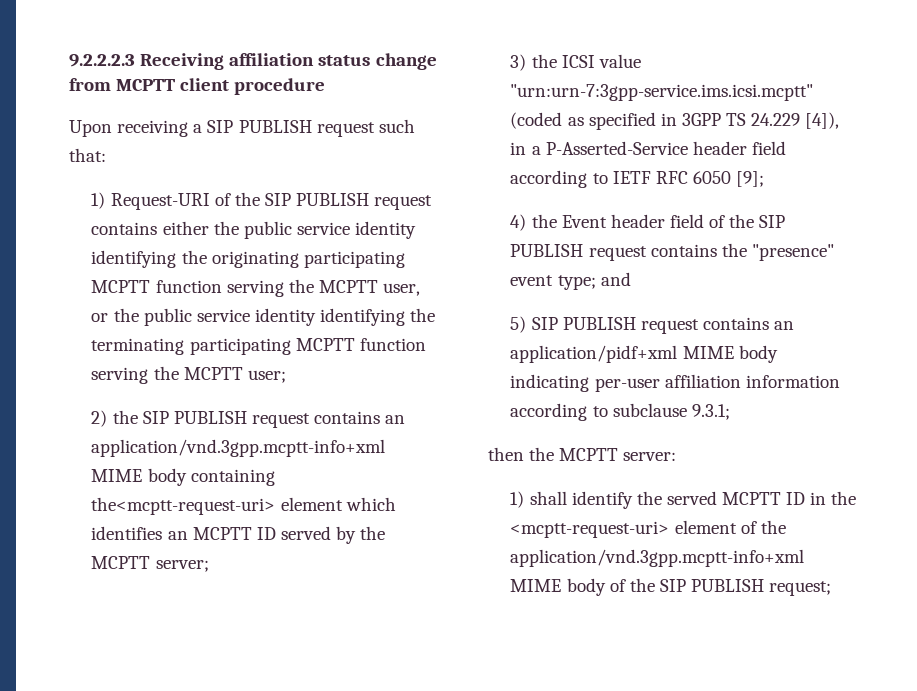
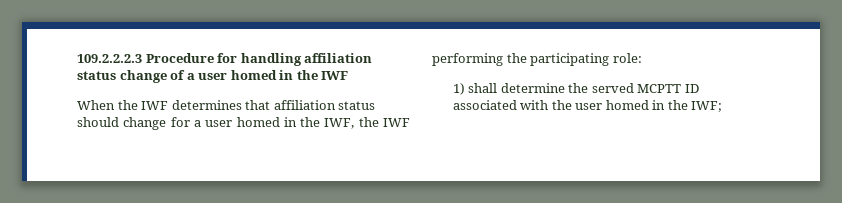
- 9.2.2.2.3 Receiving affiliation status change from MCPTT client procedure
- Upon receiving a SIP PUBLISH request such that:
- 1) Request-URI of the SIP PUBLISH request contains either the public service identity identifying the originating participating MCPTT function serving the MCPTT user, or the public service identity identifying the terminating participating MCPTT function serving the MCPTT user;
- 2) the SIP PUBLISH request contains an application/vnd.3gpp.mcptt-info+xml MIME body containing the<mcptt-request-uri> element which identifies an MCPTT ID served by the MCPTT server;
- 3) the ICSI value "urn:urn-7:3gpp-service.ims.icsi.mcptt" (coded as specified in 3GPP TS 24.229 [4]), in a P-Asserted-Service header field according to IETF RFC 6050 [9];
- 4) the Event header field of the SIP PUBLISH request contains the "presence" event type; and
- 5) SIP PUBLISH request contains an application/pidf+xml MIME body indicating per-user affiliation information according to subclause 9.3.1;
- then the MCPTT server:
+ 109.2.2.2.3 Procedure for handling affiliation status change of a user homed in the IWF
+ When the IWF determines that affiliation status should change for a user homed in the IWF, the IWF performing the participating role:
- 1) shall identify the served MCPTT ID in the <mcptt-request-uri> element of the application/vnd.3gpp.mcptt-info+xml MIME body of the SIP PUBLISH request;
+ 1) shall determine the served MCPTT ID associated with the user homed in the IWF;

